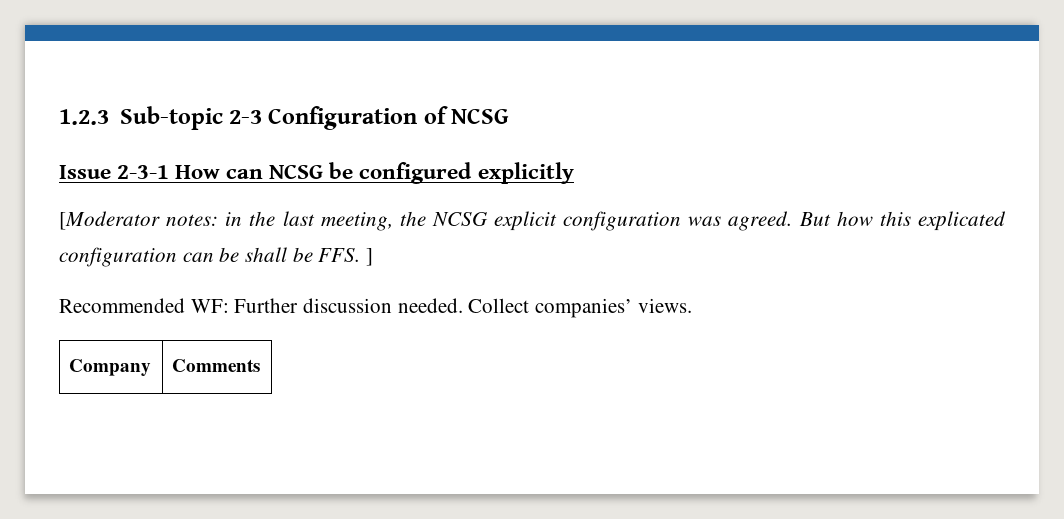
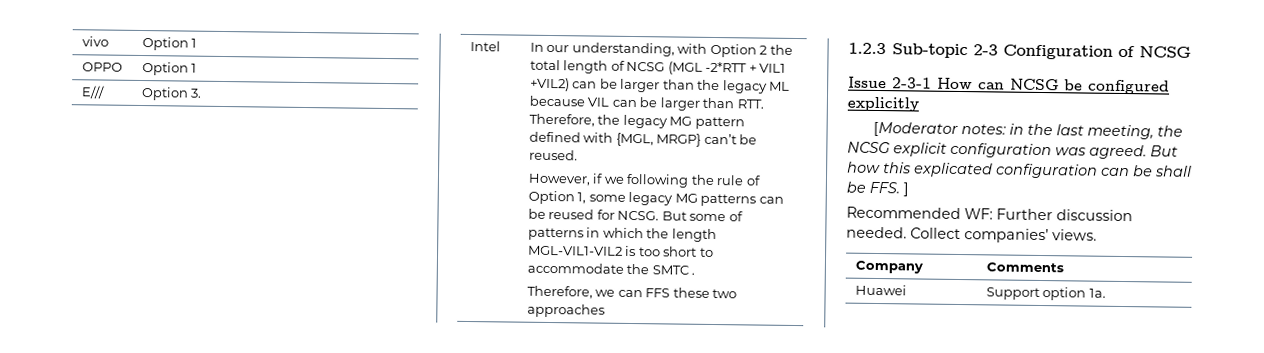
+ vivo | Option 1
+ OPPO | Option 1
+ E/// | Option 3.
+ Intel | In our understanding, with Option 2 the total length of NCSG (MGL -2*RTT + VIL1 +VIL2) can be larger than the legacy ML because VIL can be larger than RTT. Therefore, the legacy MG pattern defined with {MGL, MRGP} can’t be reused.
+ However, if we following the rule of Option 1, some legacy MG patterns can be reused for NCSG. But some of patterns in which the length MGL-VIL1-VIL2 is too short to accommodate the SMTC .
+ Therefore, we can FFS these two approaches
+ Huawei | Support option 1a.

